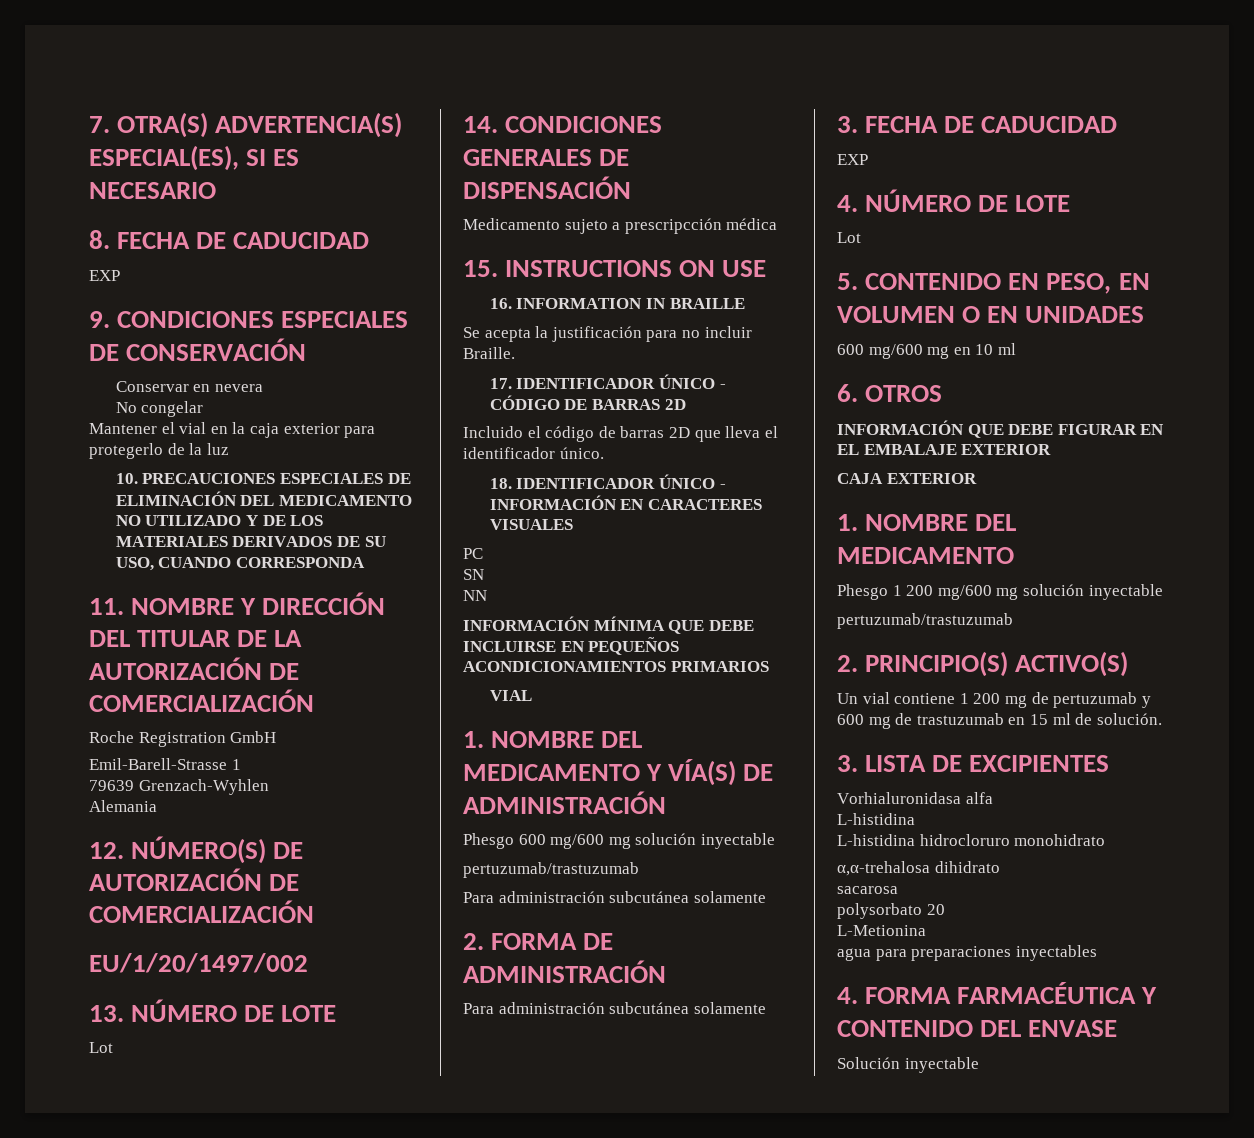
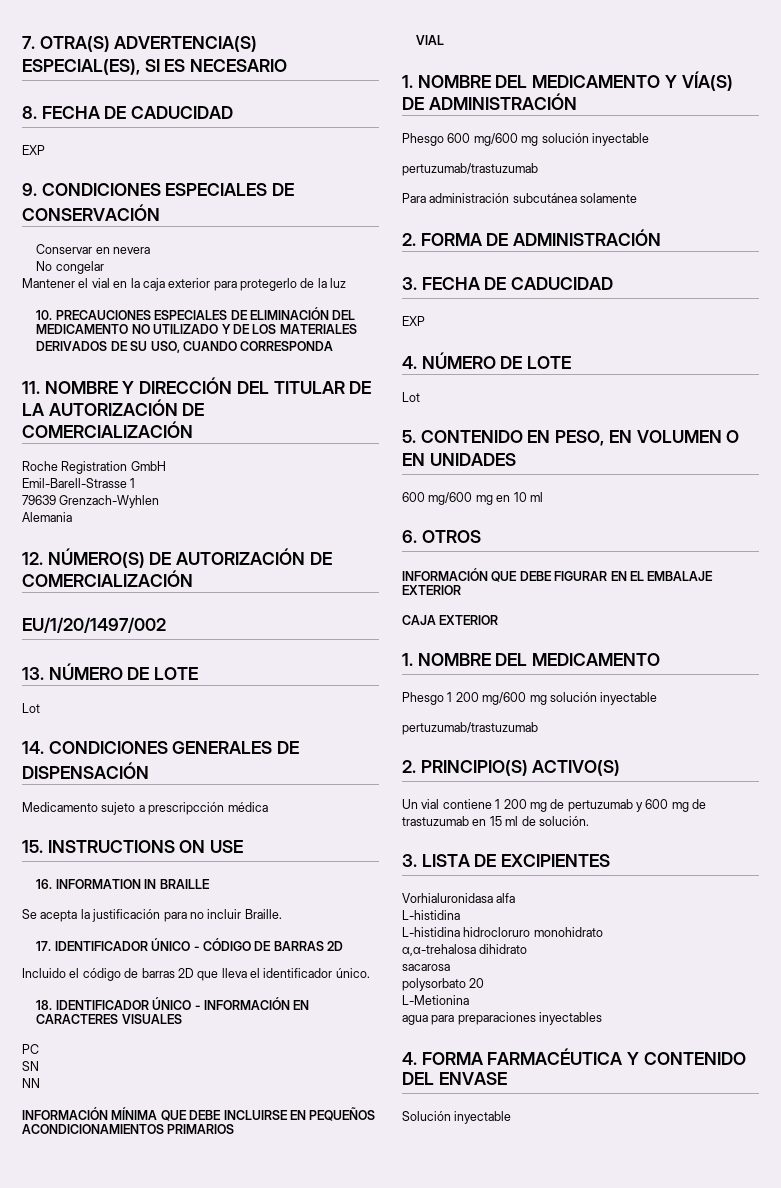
  2. FORMA DE ADMINISTRACIÓN
- Para administración subcutánea solamente

